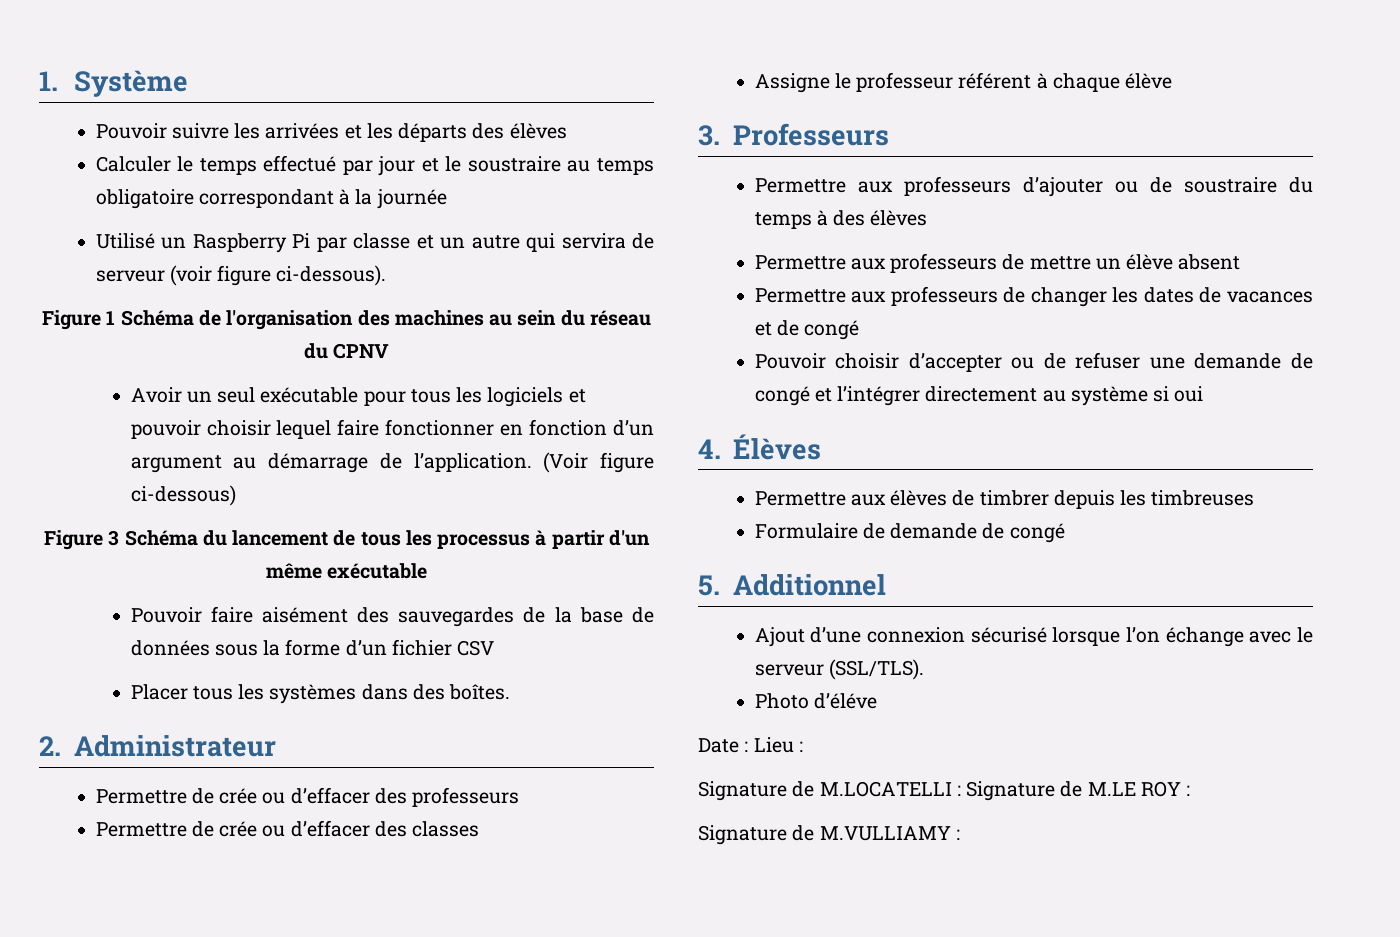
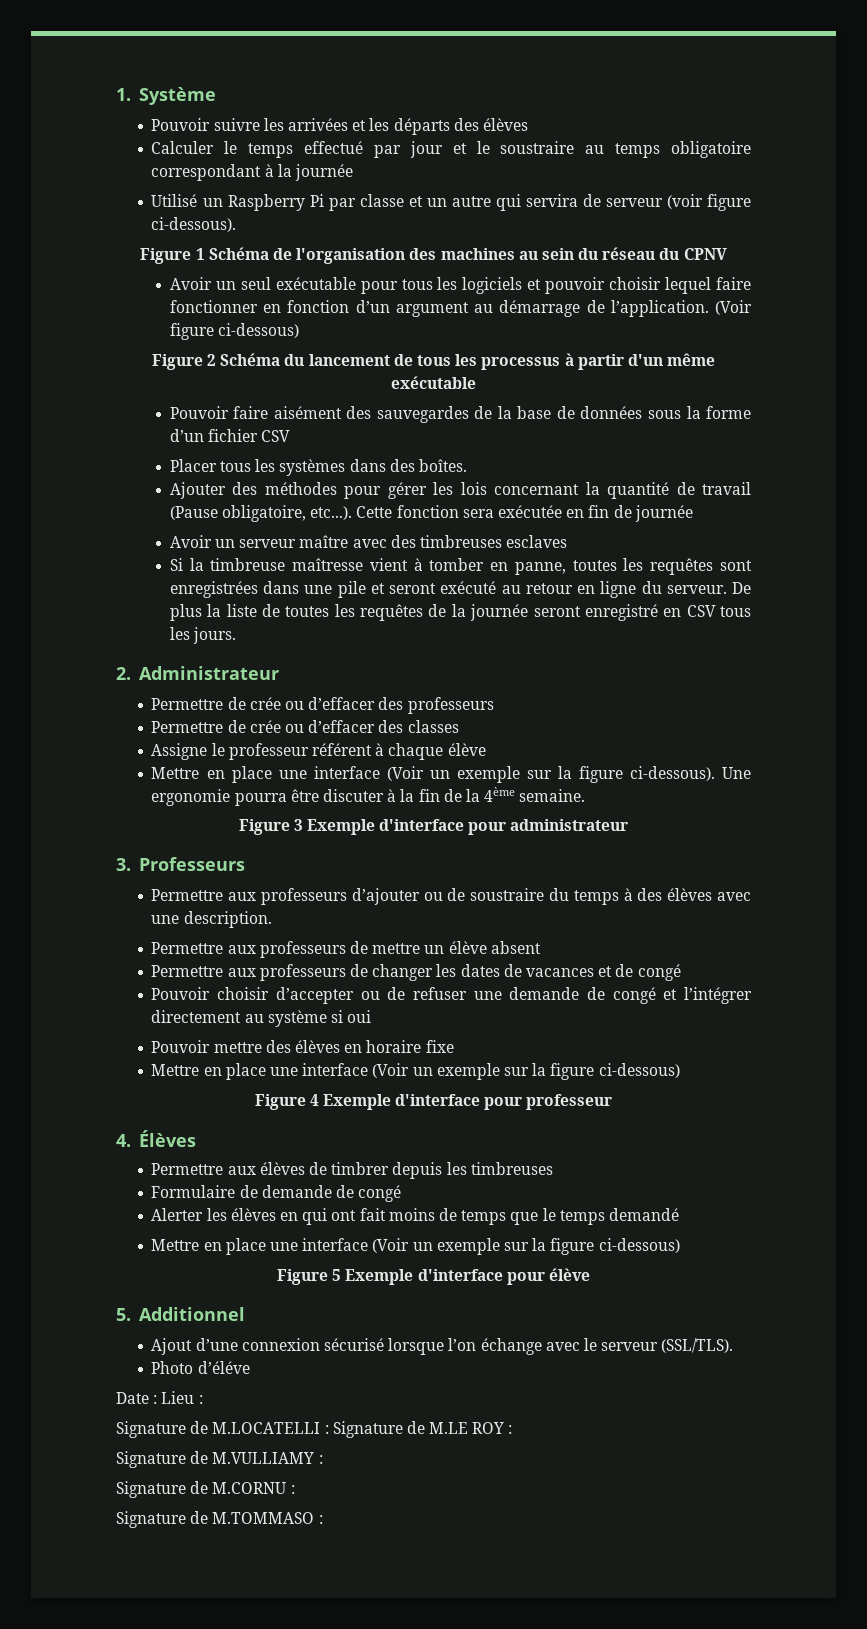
- Figure 3 Schéma du lancement de tous les processus à partir d'un même exécutable
+ Figure 2 Schéma du lancement de tous les processus à partir d'un même exécutable
+ Ajouter des méthodes pour gérer les lois concernant la quantité de travail (Pause obligatoire, etc...). Cette fonction sera exécutée en fin de journée
+ Avoir un serveur maître avec des timbreuses esclaves
+ Si la timbreuse maîtresse vient à tomber en panne, toutes les requêtes sont enregistrées dans une pile et seront exécuté au retour en ligne du serveur. De plus la liste de toutes les requêtes de la journée seront enregistré en CSV tous les jours.
+ Mettre en place une interface (Voir un exemple sur la figure ci-dessous). Une ergonomie pourra être discuter à la fin de la 4ème semaine.
+ Figure 3 Exemple d'interface pour administrateur
- Permettre aux professeurs d’ajouter ou de soustraire du temps à des élèves
+ Permettre aux professeurs d’ajouter ou de soustraire du temps à des élèves avec une description.
+ Pouvoir mettre des élèves en horaire fixe
+ Mettre en place une interface (Voir un exemple sur la figure ci-dessous)
+ Figure 4 Exemple d'interface pour professeur
+ Alerter les élèves en qui ont fait moins de temps que le temps demandé
+ Mettre en place une interface (Voir un exemple sur la figure ci-dessous)
+ Figure 5 Exemple d'interface pour élève
+ Signature de M.CORNU :
+ Signature de M.TOMMASO :

